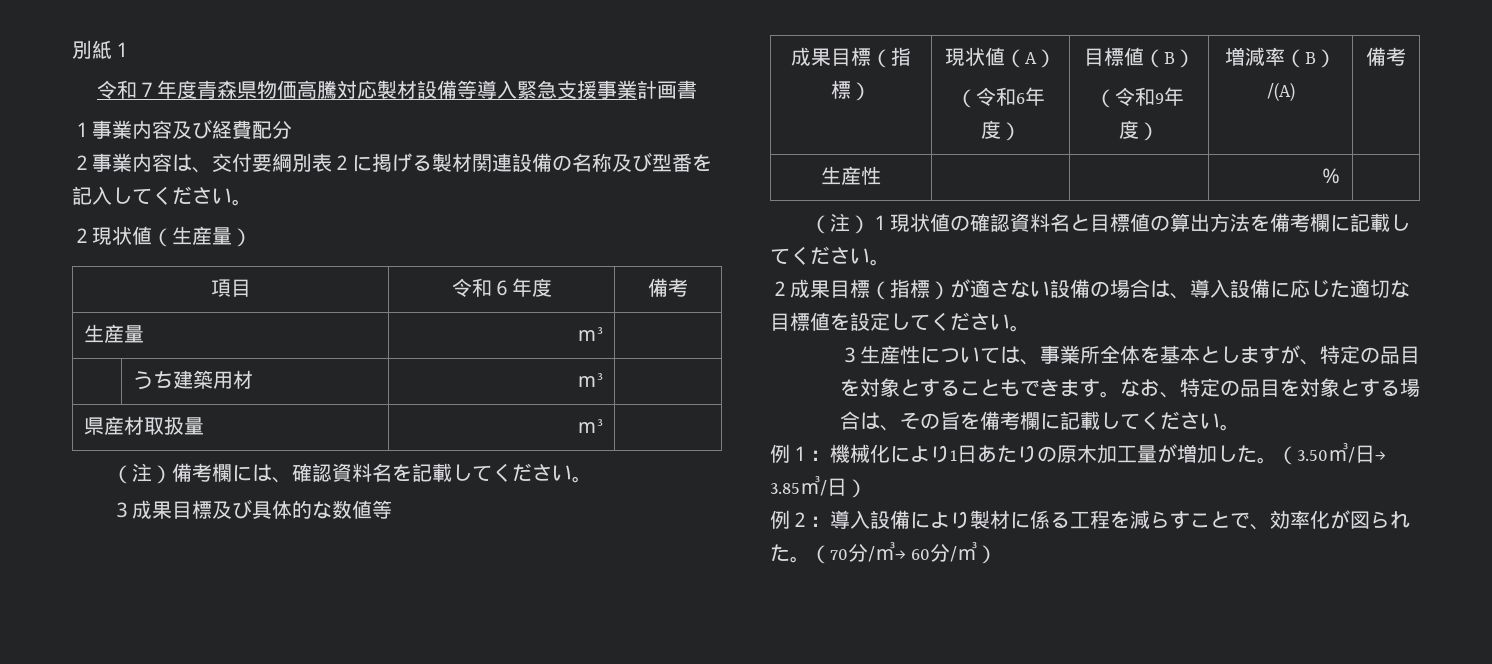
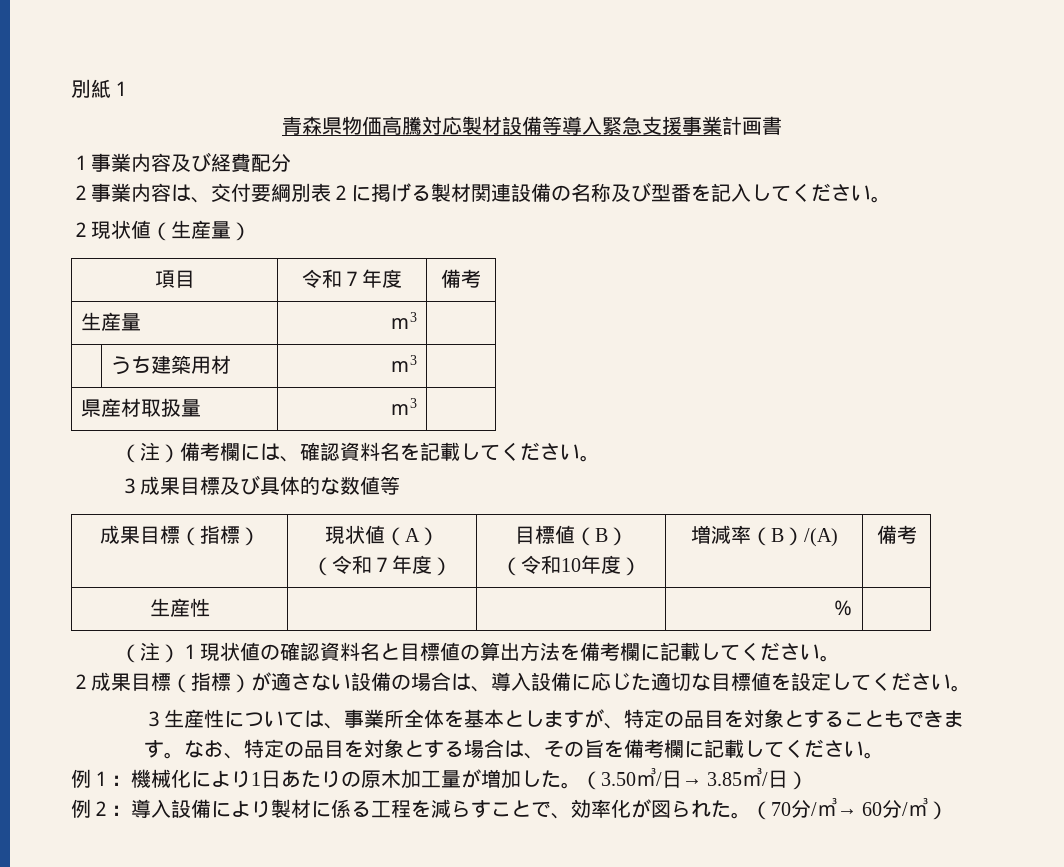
- 令和７年度青森県物価高騰対応製材設備等導入緊急支援事業計画書
+ 青森県物価高騰対応製材設備等導入緊急支援事業計画書
- 項目 | 令和６年度 | 備考
+ 項目 | 令和７年度 | 備考
  成果目標（指標） | 現状値（A）
- （令和6年度） | 目標値（B）
- （令和9年度） | 増減率（B）/(A) | 備考
+ （令和７年度） | 目標値（B）
+ （令和10年度） | 増減率（B）/(A) | 備考

